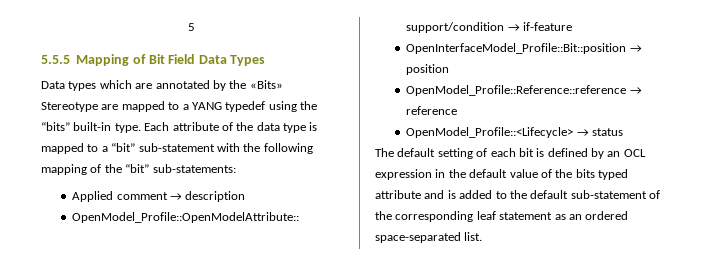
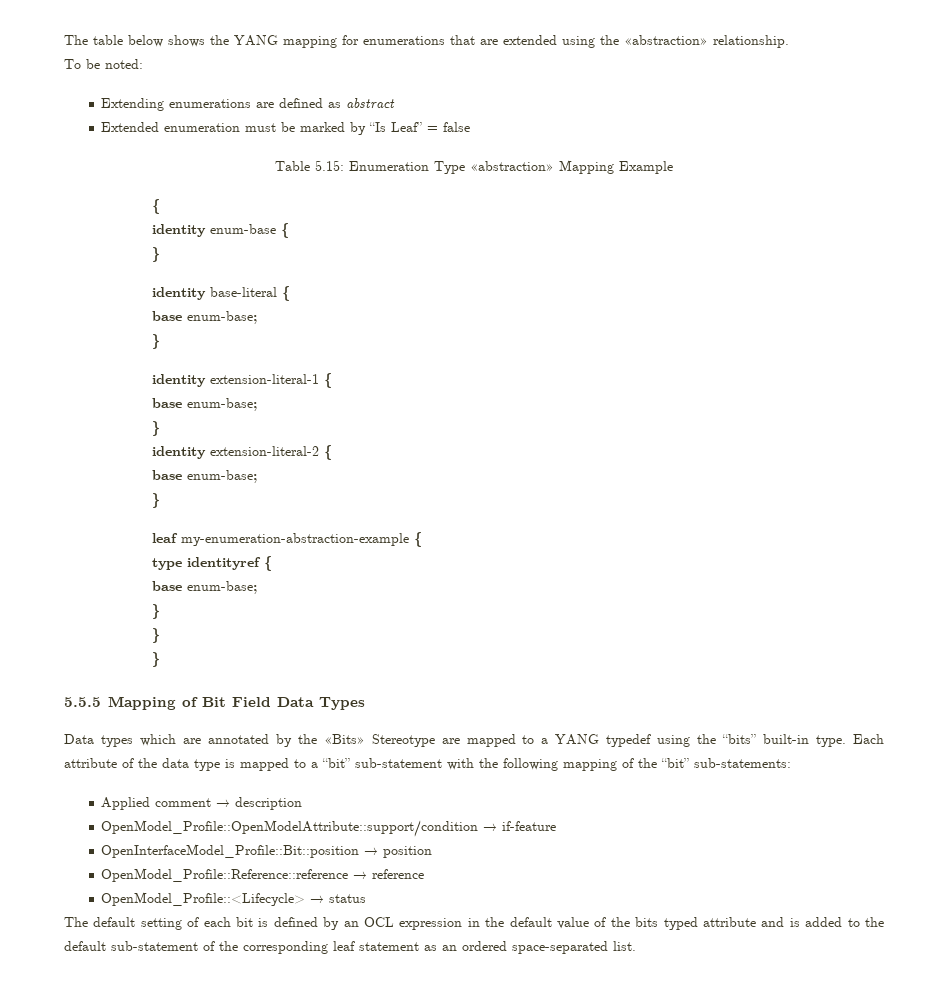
- 5
+ The table below shows the YANG mapping for enumerations that are extended using the «abstraction» relationship.
+ To be noted:
+ Extending enumerations are defined as abstract
+ Extended enumeration must be marked by “Is Leaf” = false
+ Table 5.15: Enumeration Type «abstraction» Mapping Example
+ {
+ identity enum-base {
+ }
+ identity base-literal {
+ base enum-base;
+ }
+ identity extension-literal-1 {
+ base enum-base;
+ }
+ identity extension-literal-2 {
+ base enum-base;
+ }
+ leaf my-enumeration-abstraction-example {
+ type identityref {
+ base enum-base;
+ }
+ }
+ }

